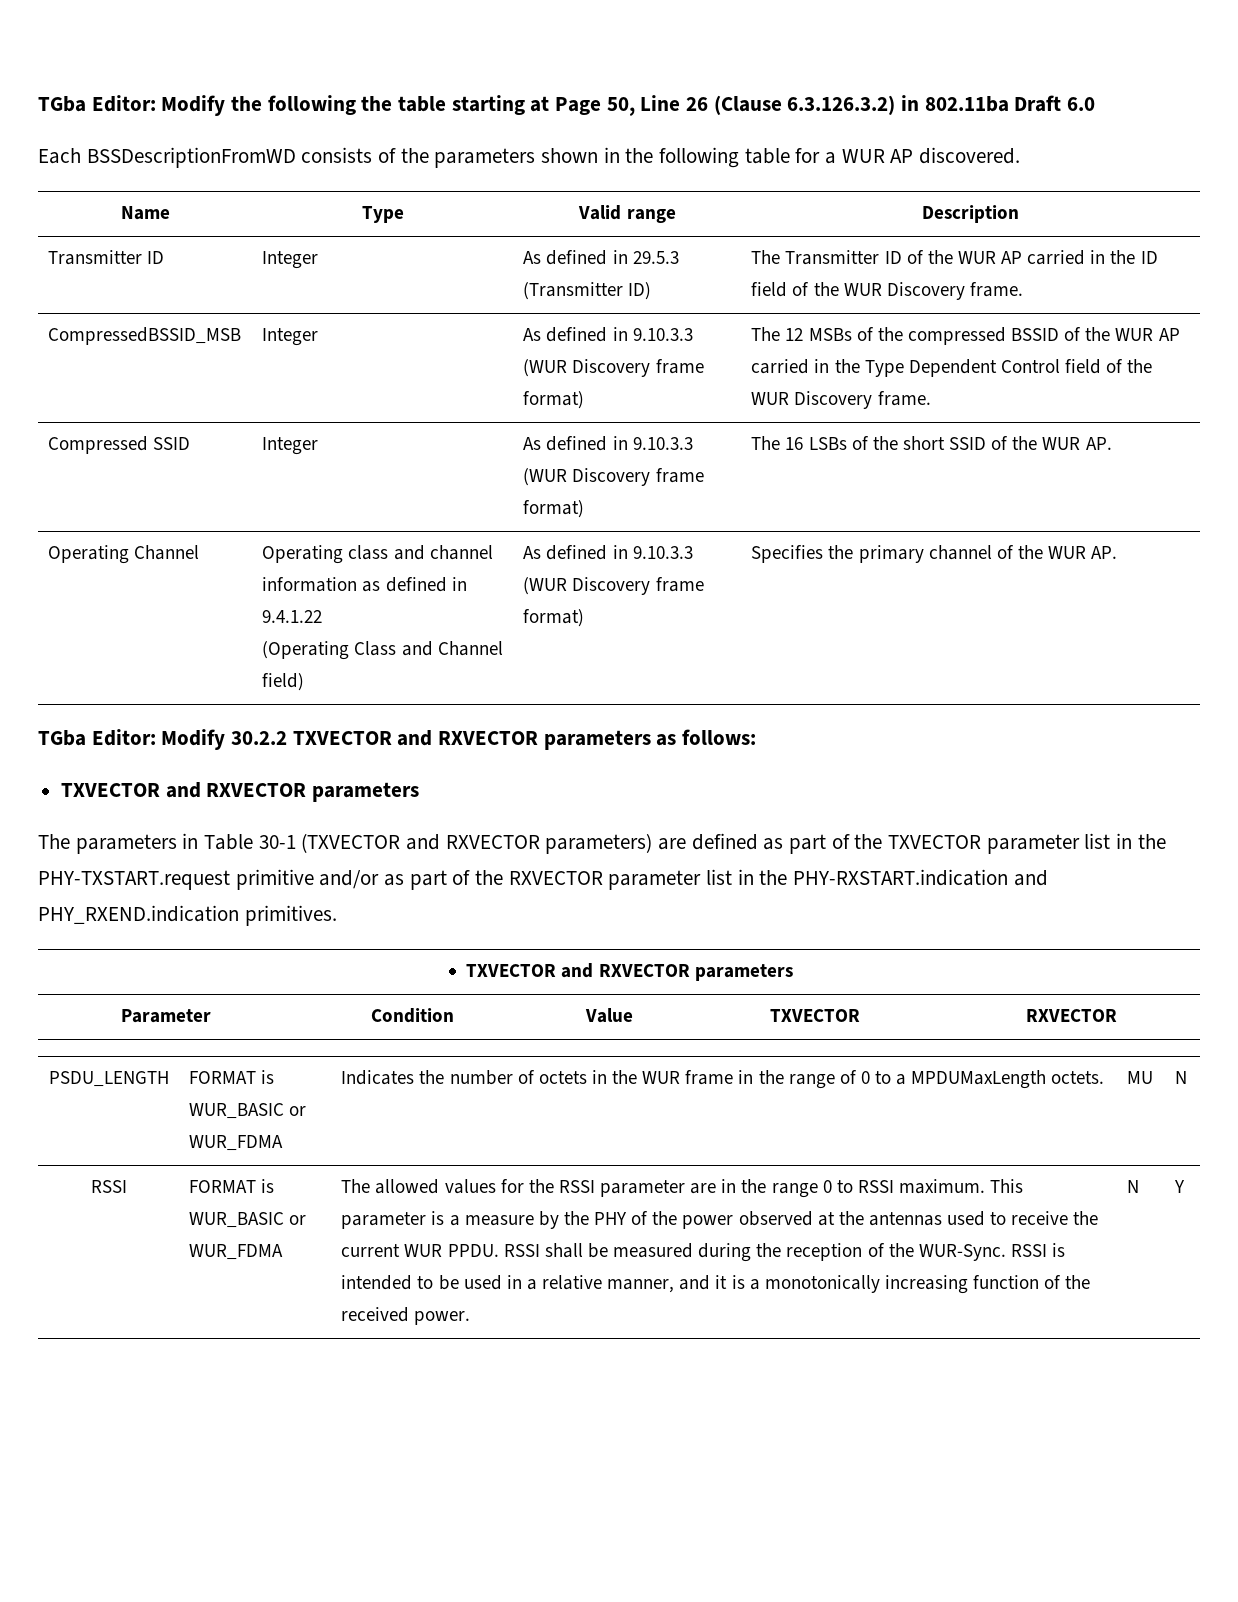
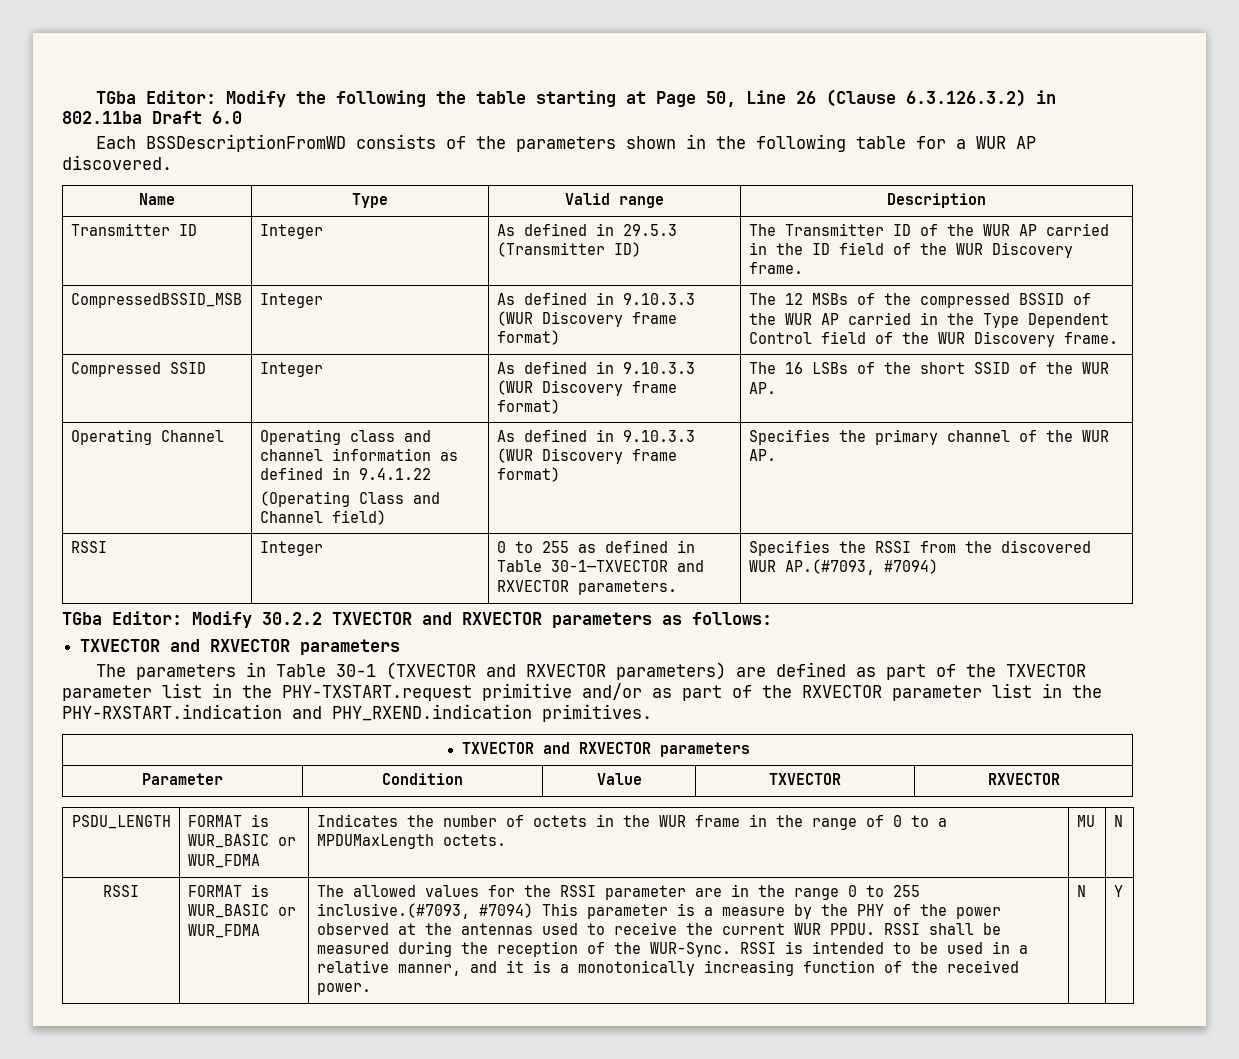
+ RSSI | Integer | 0 to 255 as defined in Table 30-1—TXVECTOR and RXVECTOR parameters. | Specifies the RSSI from the discovered WUR AP.(#7093, #7094)
- The allowed values for the RSSI parameter are in the range 0 to RSSI maximum. This parameter is a measure by the PHY of the power observed at the antennas used to receive the current WUR PPDU.
+ The allowed values for the RSSI parameter are in the range 0 to 255 inclusive.(#7093, #7094) This parameter is a measure by the PHY of the power observed at the antennas used to receive the current WUR PPDU.

